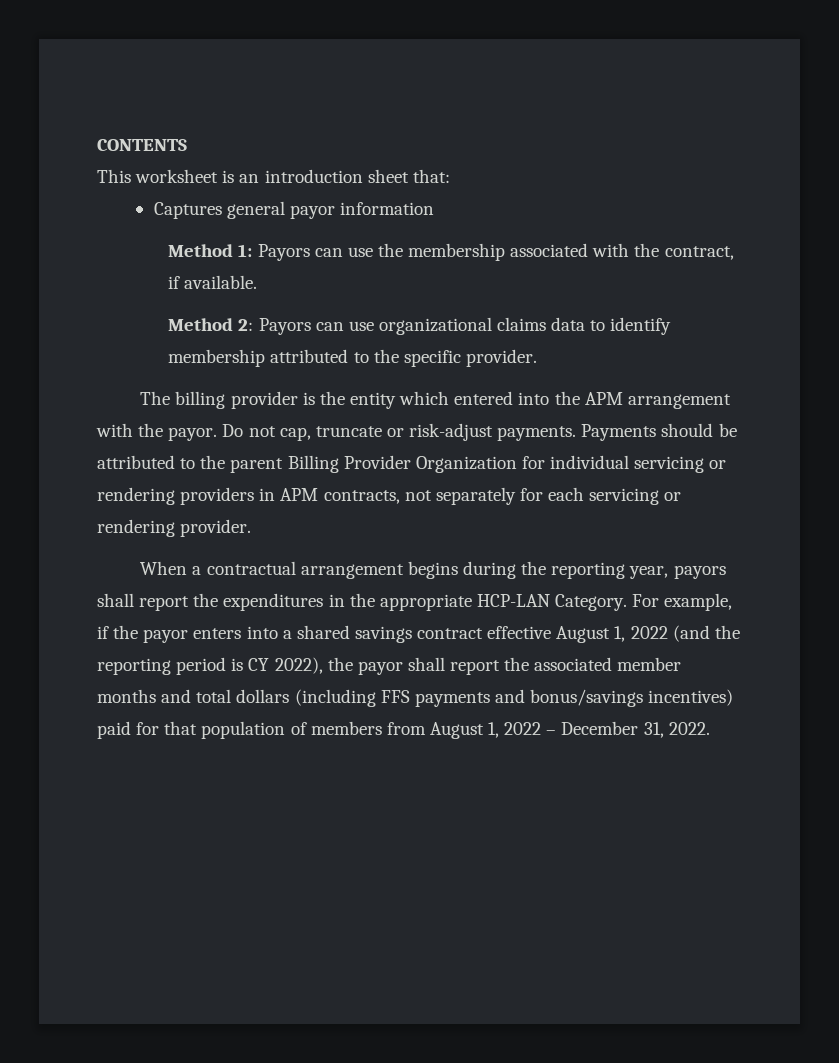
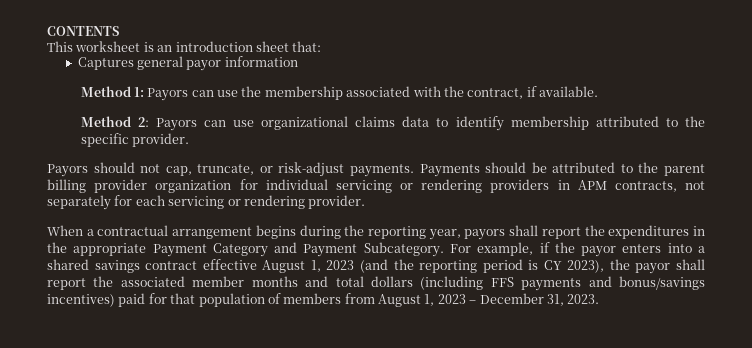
- The billing provider is the entity which entered into the APM arrangement with the payor. Do not cap, truncate or risk-adjust payments.
+ Payors should not cap, truncate, or risk-adjust payments.
- Payments should be attributed to the parent Billing Provider Organization for individual servicing or rendering providers in APM contracts, not separately for each servicing or rendering provider.
+ Payments should be attributed to the parent billing provider organization for individual servicing or rendering providers in APM contracts, not separately for each servicing or rendering provider.
- When a contractual arrangement begins during the reporting year, payors shall report the expenditures in the appropriate HCP-LAN Category.
+ When a contractual arrangement begins during the reporting year, payors shall report the expenditures in the appropriate Payment Category and Payment Subcategory.
- For example, if the payor enters into a shared savings contract effective August 1, 2022 (and the reporting period is CY 2022), the payor shall report the associated member months and total dollars (including FFS payments and bonus/savings incentives) paid for that population of members from August 1, 2022 – December 31, 2022.
+ For example, if the payor enters into a shared savings contract effective August 1, 2023 (and the reporting period is CY 2023), the payor shall report the associated member months and total dollars (including FFS payments and bonus/savings incentives) paid for that population of members from August 1, 2023 – December 31, 2023.

